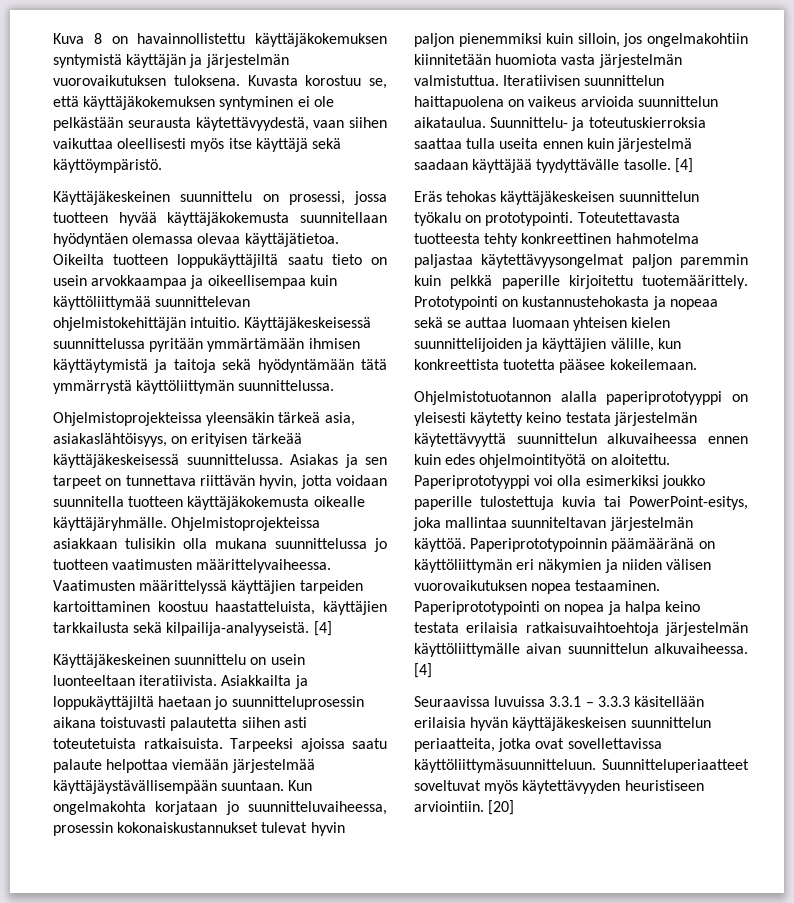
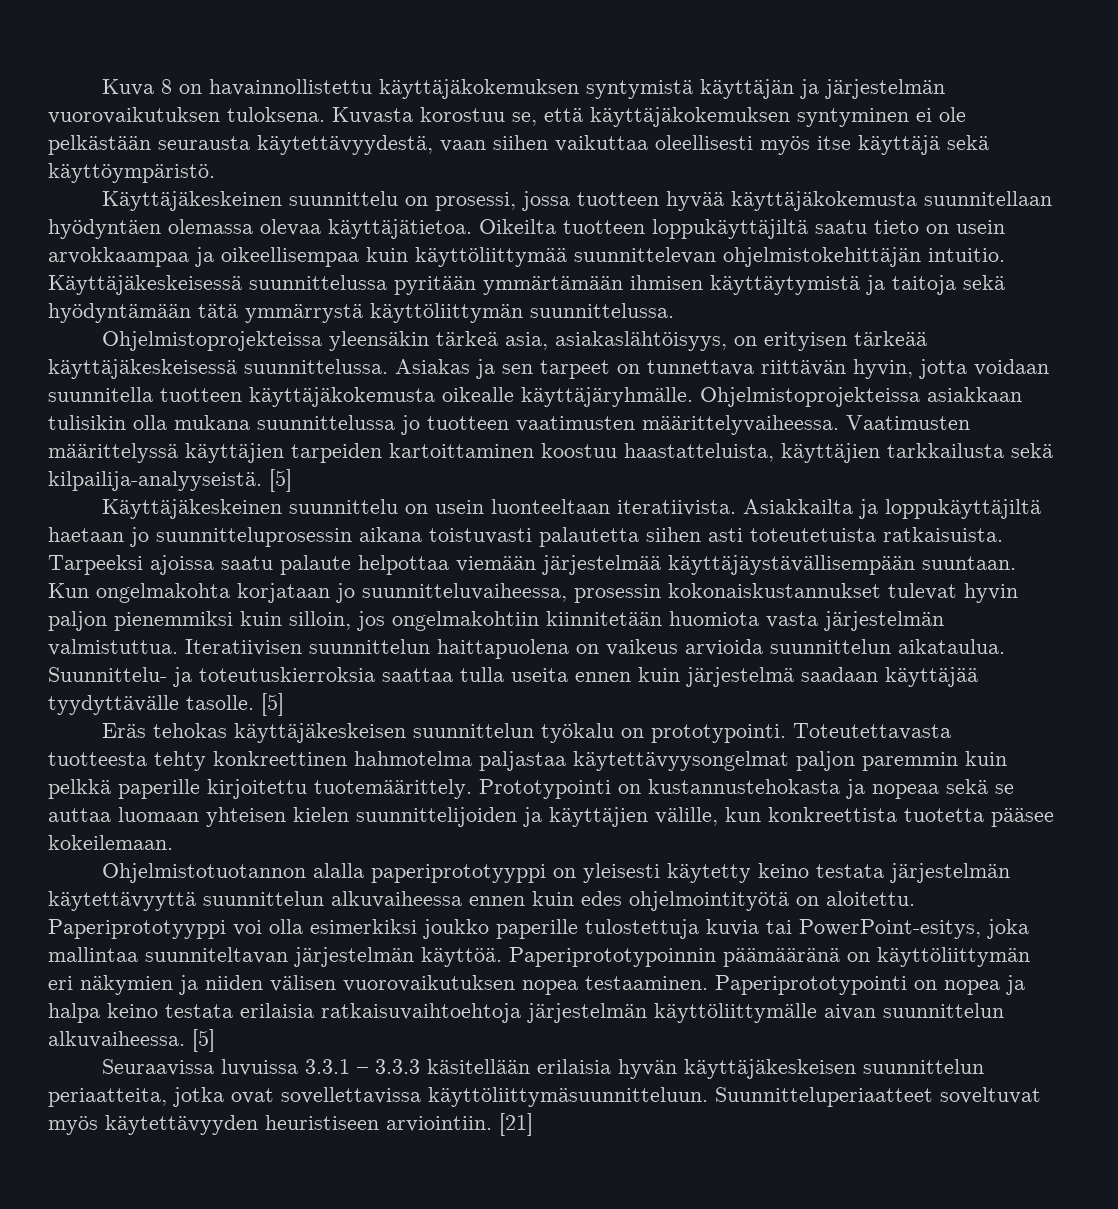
- Vaatimusten määrittelyssä käyttäjien tarpeiden kartoittaminen koostuu haastatteluista, käyttäjien tarkkailusta sekä kilpailija-analyyseistä. [4]
+ Vaatimusten määrittelyssä käyttäjien tarpeiden kartoittaminen koostuu haastatteluista, käyttäjien tarkkailusta sekä kilpailija-analyyseistä. [5]
- Suunnittelu- ja toteutuskierroksia saattaa tulla useita ennen kuin järjestelmä saadaan käyttäjää tyydyttävälle tasolle. [4]
+ Suunnittelu- ja toteutuskierroksia saattaa tulla useita ennen kuin järjestelmä saadaan käyttäjää tyydyttävälle tasolle. [5]
- Paperiprototypointi on nopea ja halpa keino testata erilaisia ratkaisuvaihtoehtoja järjestelmän käyttöliittymälle aivan suunnittelun alkuvaiheessa. [4]
+ Paperiprototypointi on nopea ja halpa keino testata erilaisia ratkaisuvaihtoehtoja järjestelmän käyttöliittymälle aivan suunnittelun alkuvaiheessa. [5]
- [20]
+ [21]

